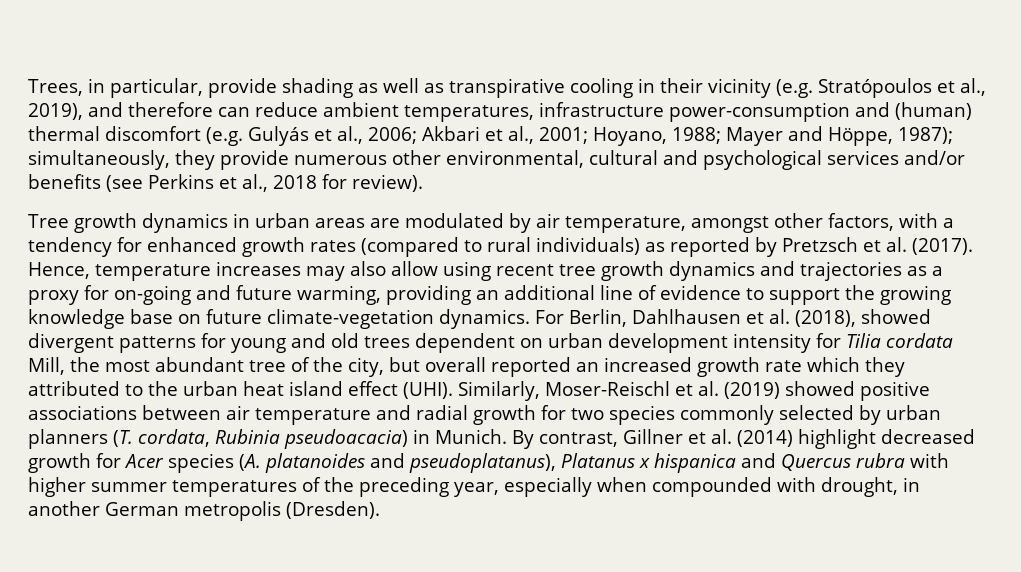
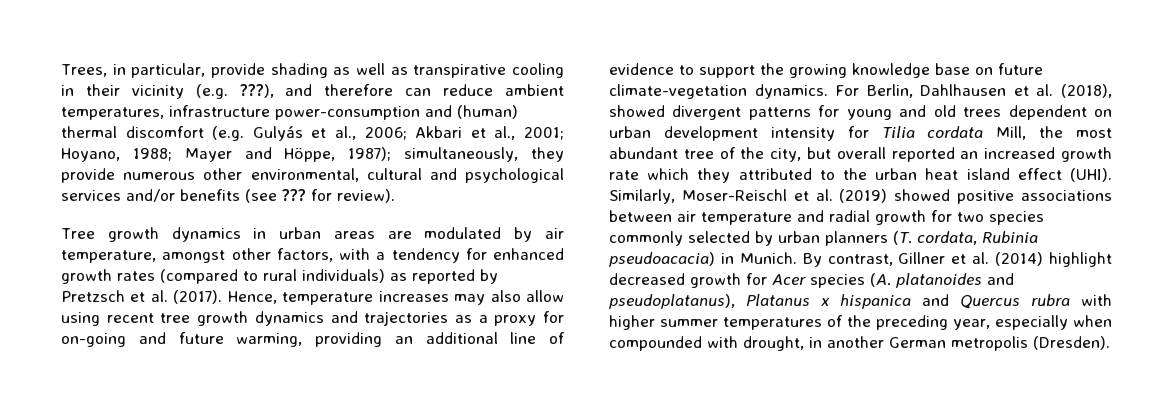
- Trees, in particular, provide shading as well as transpirative cooling in their vicinity (e.g. Stratópoulos et al., 2019), and therefore can reduce ambient temperatures, infrastructure power-consumption and (human) thermal discomfort (e.g. Gulyás et al., 2006; Akbari et al., 2001; Hoyano, 1988; Mayer and Höppe, 1987); simultaneously, they provide numerous other environmental, cultural and psychological services and/or benefits (see Perkins et al., 2018 for review).
+ Trees, in particular, provide shading as well as transpirative cooling in their vicinity (e.g. ???), and therefore can reduce ambient temperatures, infrastructure power-consumption and (human) thermal discomfort (e.g. Gulyás et al., 2006; Akbari et al., 2001; Hoyano, 1988; Mayer and Höppe, 1987); simultaneously, they provide numerous other environmental, cultural and psychological services and/or benefits (see ??? for review).

